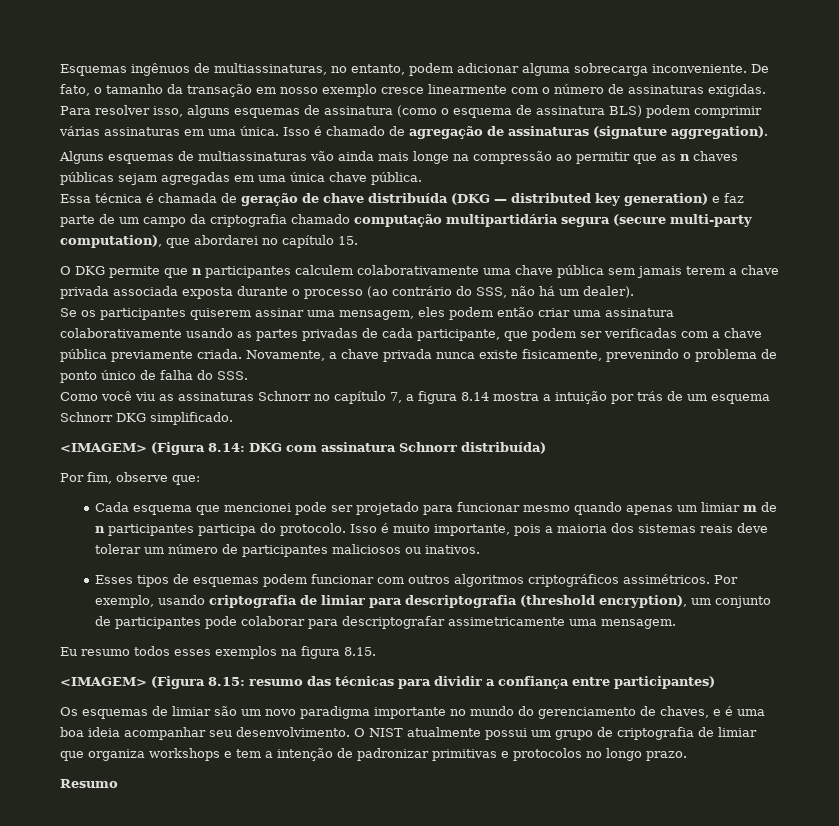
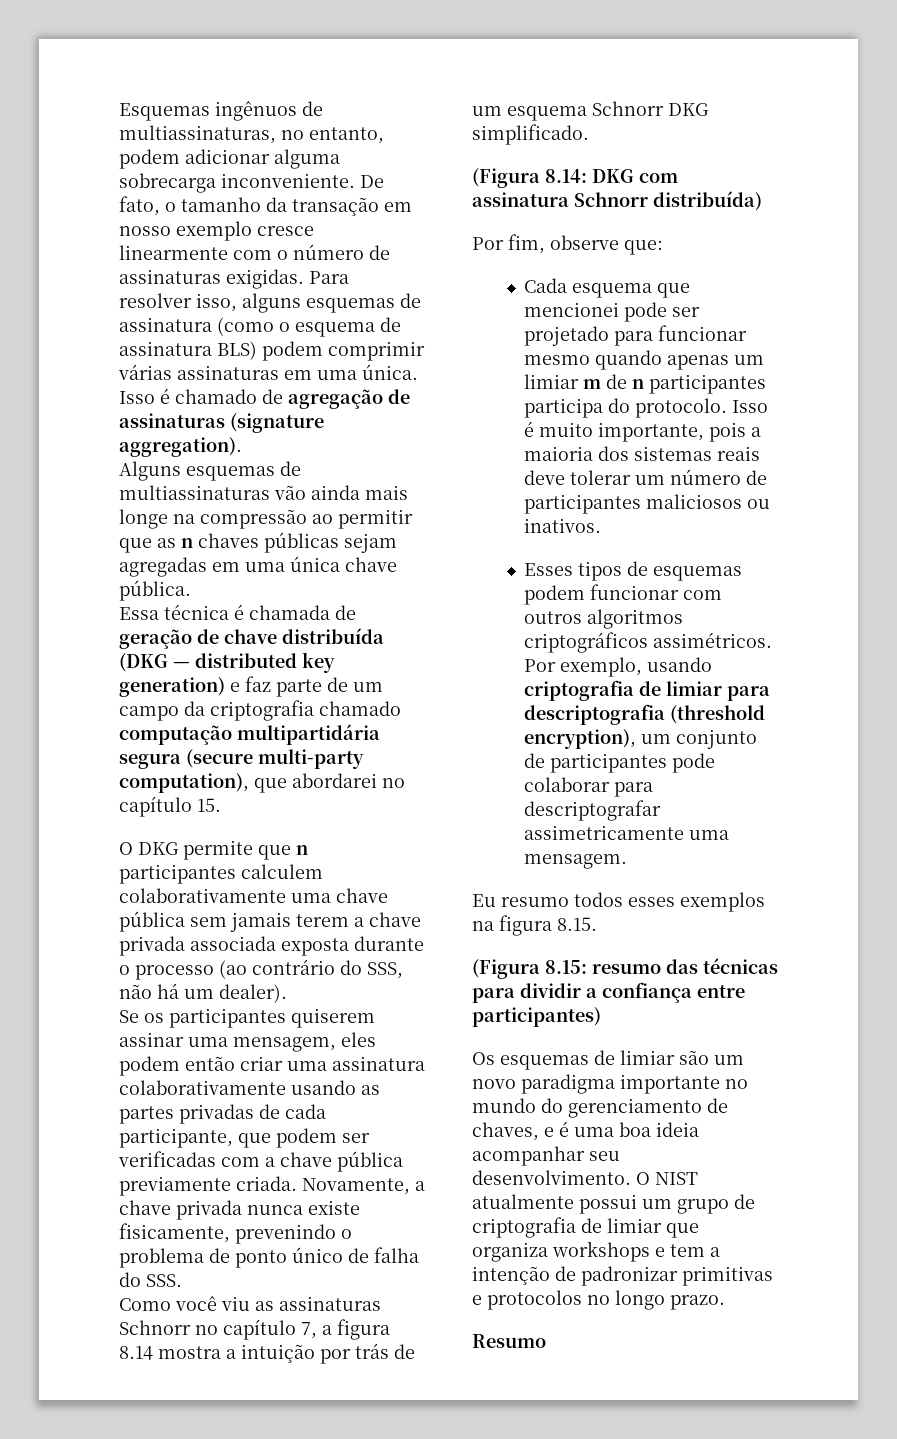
- <IMAGEM> (Figura 8.14: DKG com assinatura Schnorr distribuída)
+ (Figura 8.14: DKG com assinatura Schnorr distribuída)
- <IMAGEM> (Figura 8.15: resumo das técnicas para dividir a confiança entre participantes)
+ (Figura 8.15: resumo das técnicas para dividir a confiança entre participantes)

